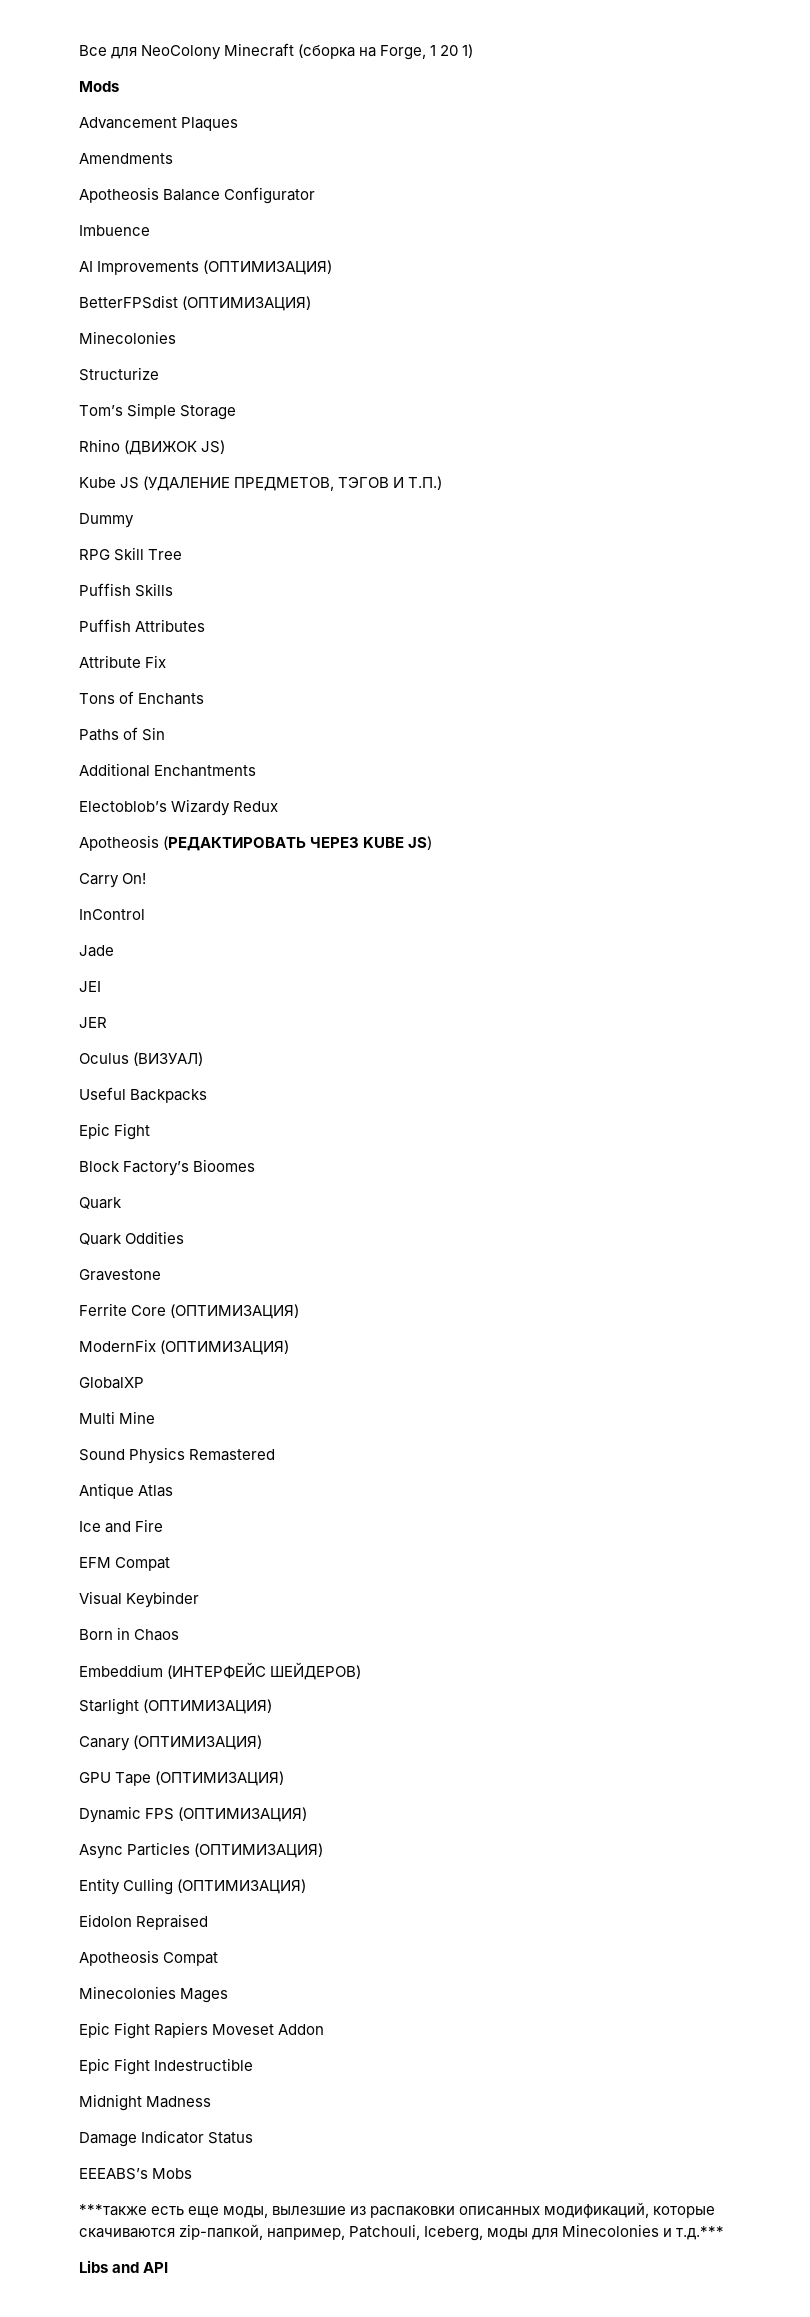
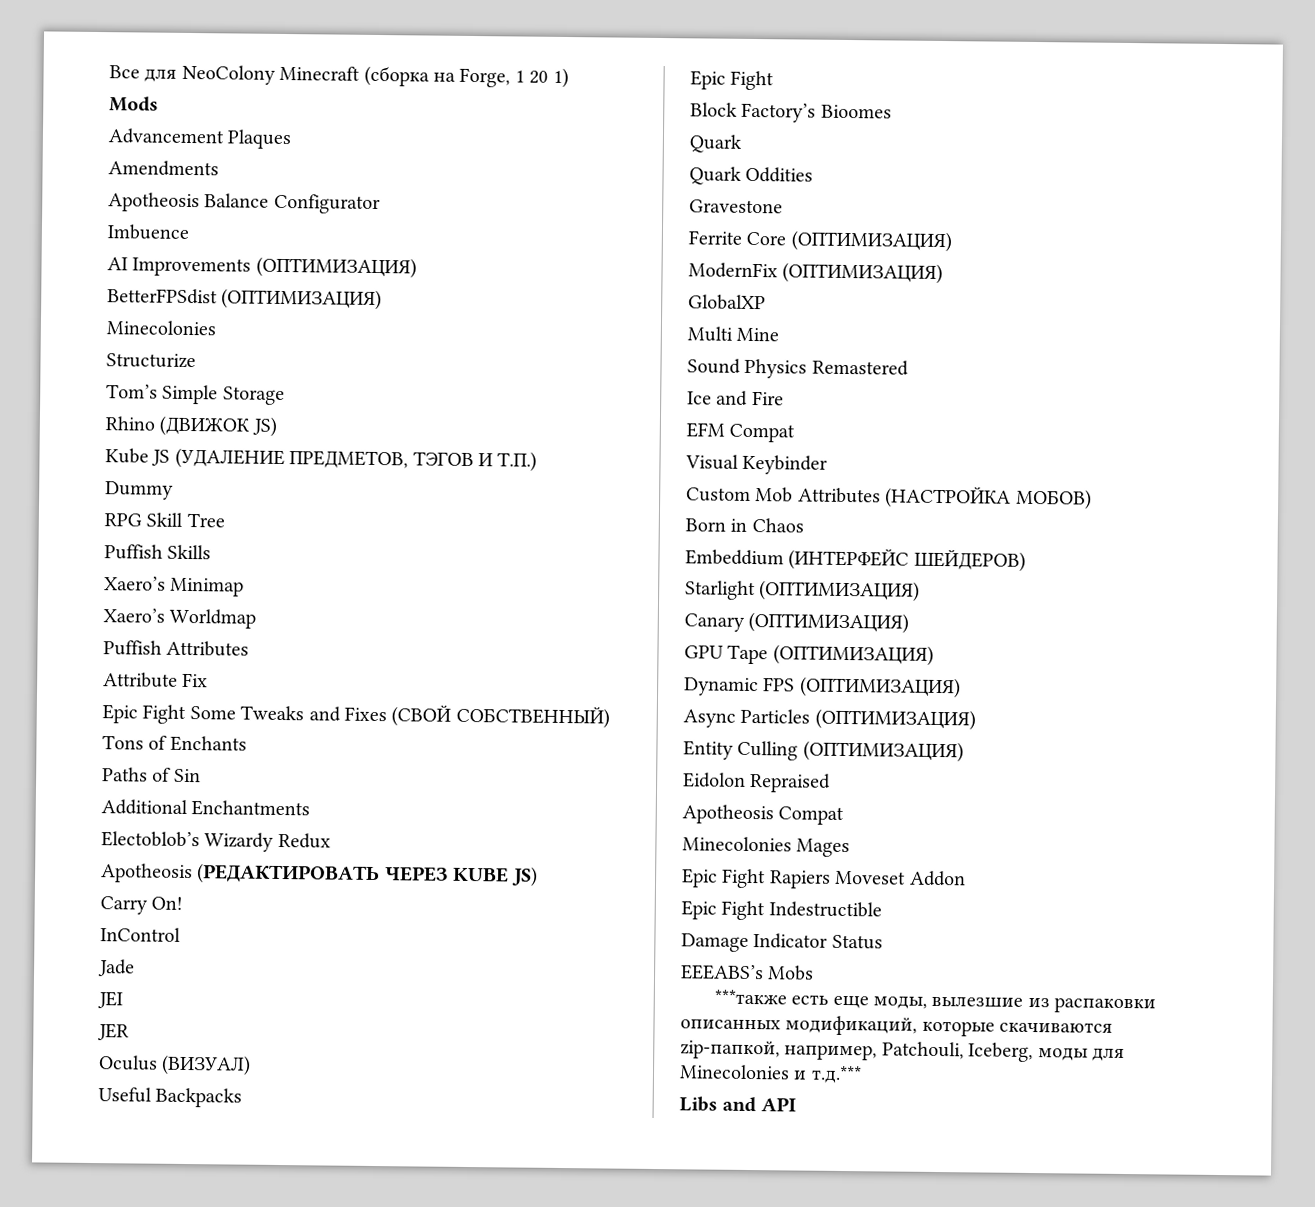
+ Xaero’s Minimap
+ Xaero’s Worldmap
+ Epic Fight Some Tweaks and Fixes (СВОЙ СОБСТВЕННЫЙ)
- Antique Atlas
+ Custom Mob Attributes (НАСТРОЙКА МОБОВ)
- Midnight Madness

